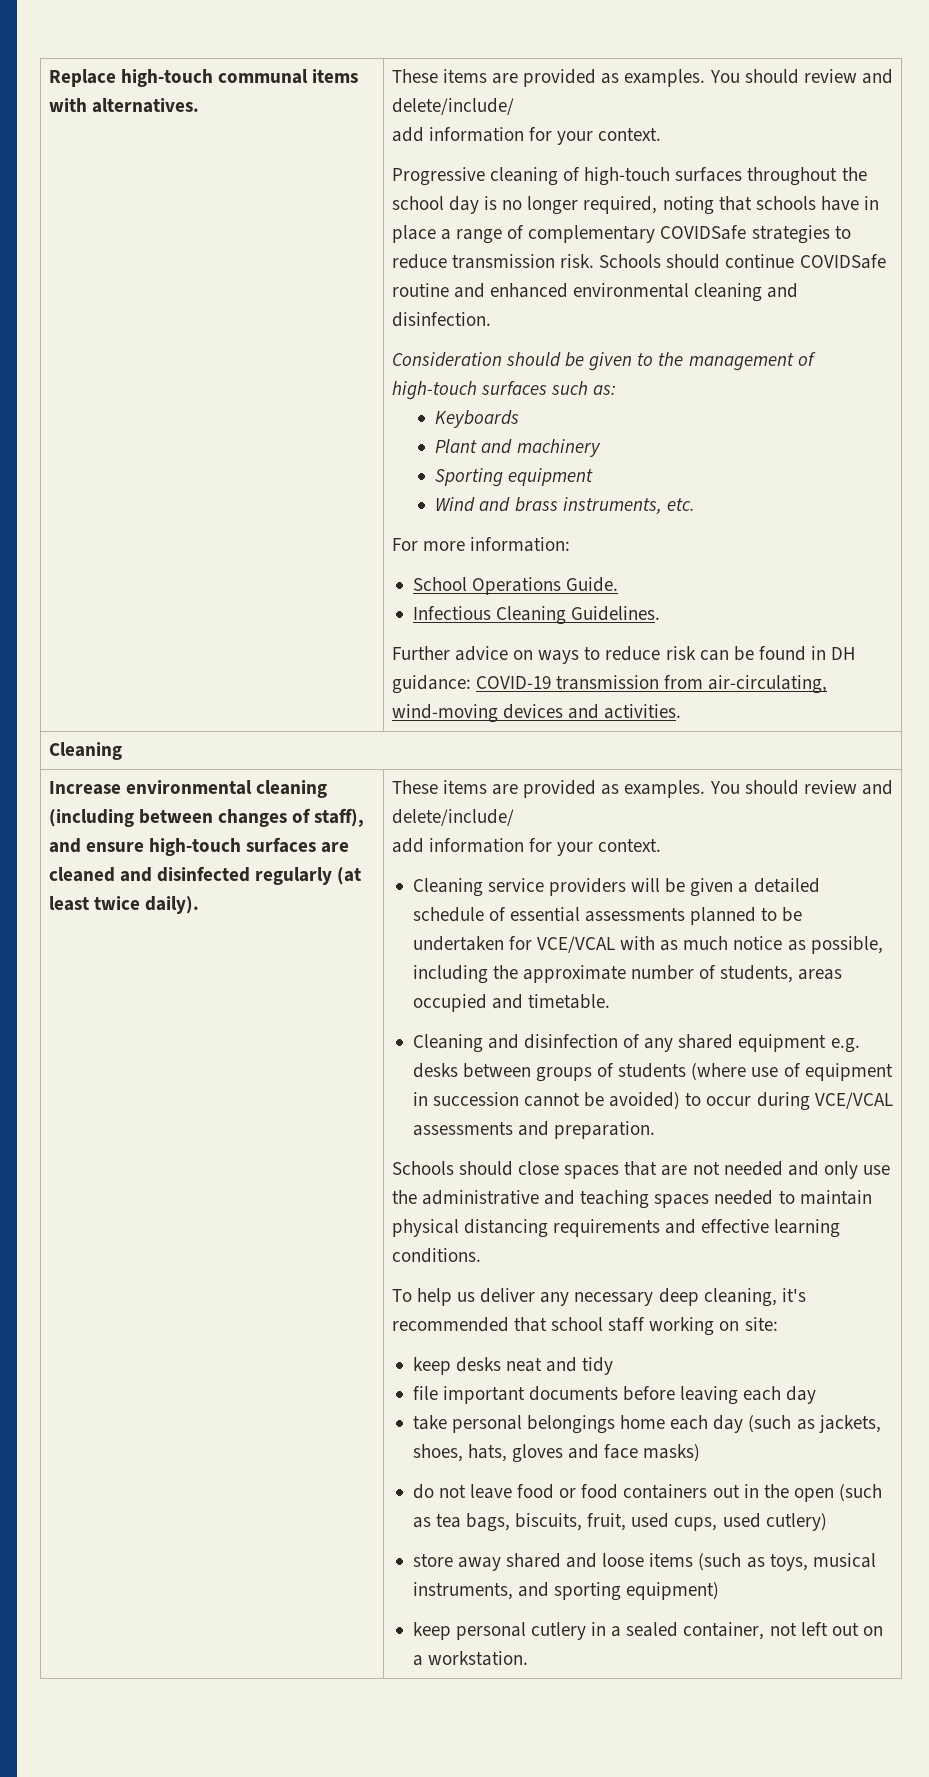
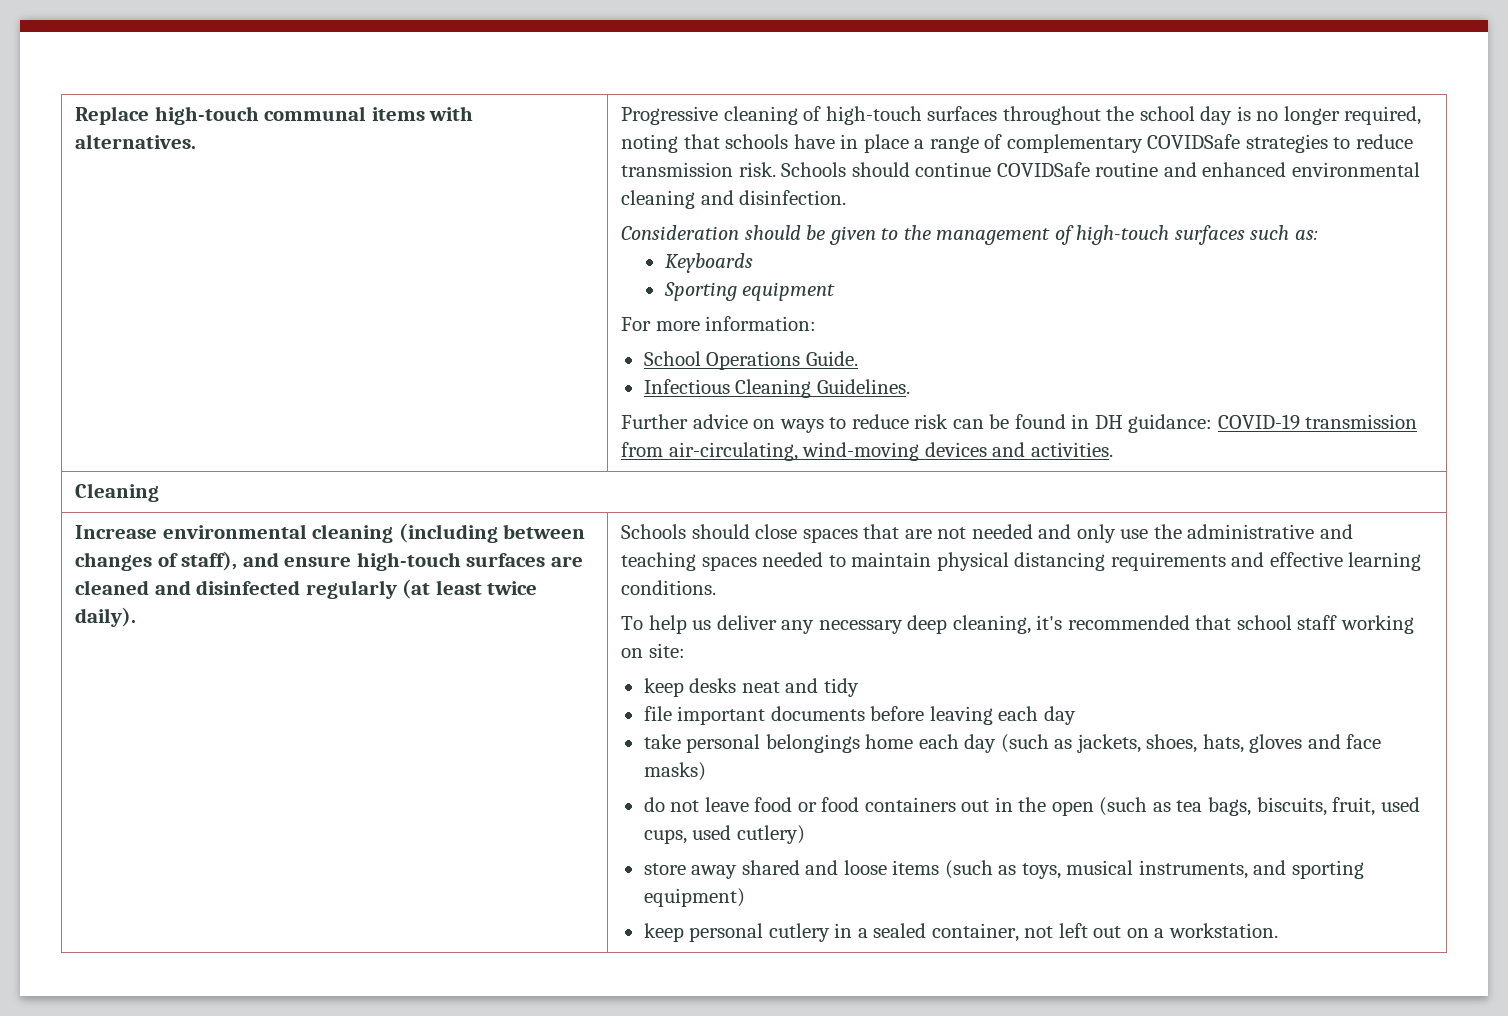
- Replace high-touch communal items with alternatives. | These items are provided as examples. You should review and delete/include/
- add information for your context.
+ Replace high-touch communal items with alternatives.
- Plant and machinery
- Wind and brass instruments, etc.
- Increase environmental cleaning (including between changes of staff), and ensure high-touch surfaces are cleaned and disinfected regularly (at least twice daily). | These items are provided as examples. You should review and delete/include/
- add information for your context.
- Cleaning service providers will be given a detailed schedule of essential assessments planned to be undertaken for VCE/VCAL with as much notice as possible, including the approximate number of students, areas occupied and timetable.
- Cleaning and disinfection of any shared equipment e.g. desks between groups of students (where use of equipment in succession cannot be avoided) to occur during VCE/VCAL assessments and preparation.
+ Increase environmental cleaning (including between changes of staff), and ensure high-touch surfaces are cleaned and disinfected regularly (at least twice daily).

